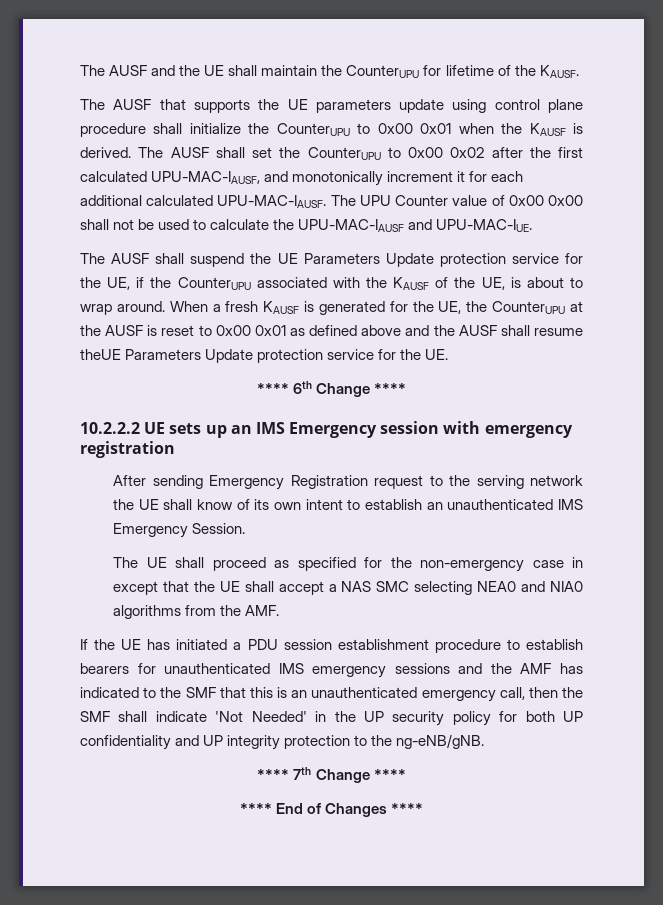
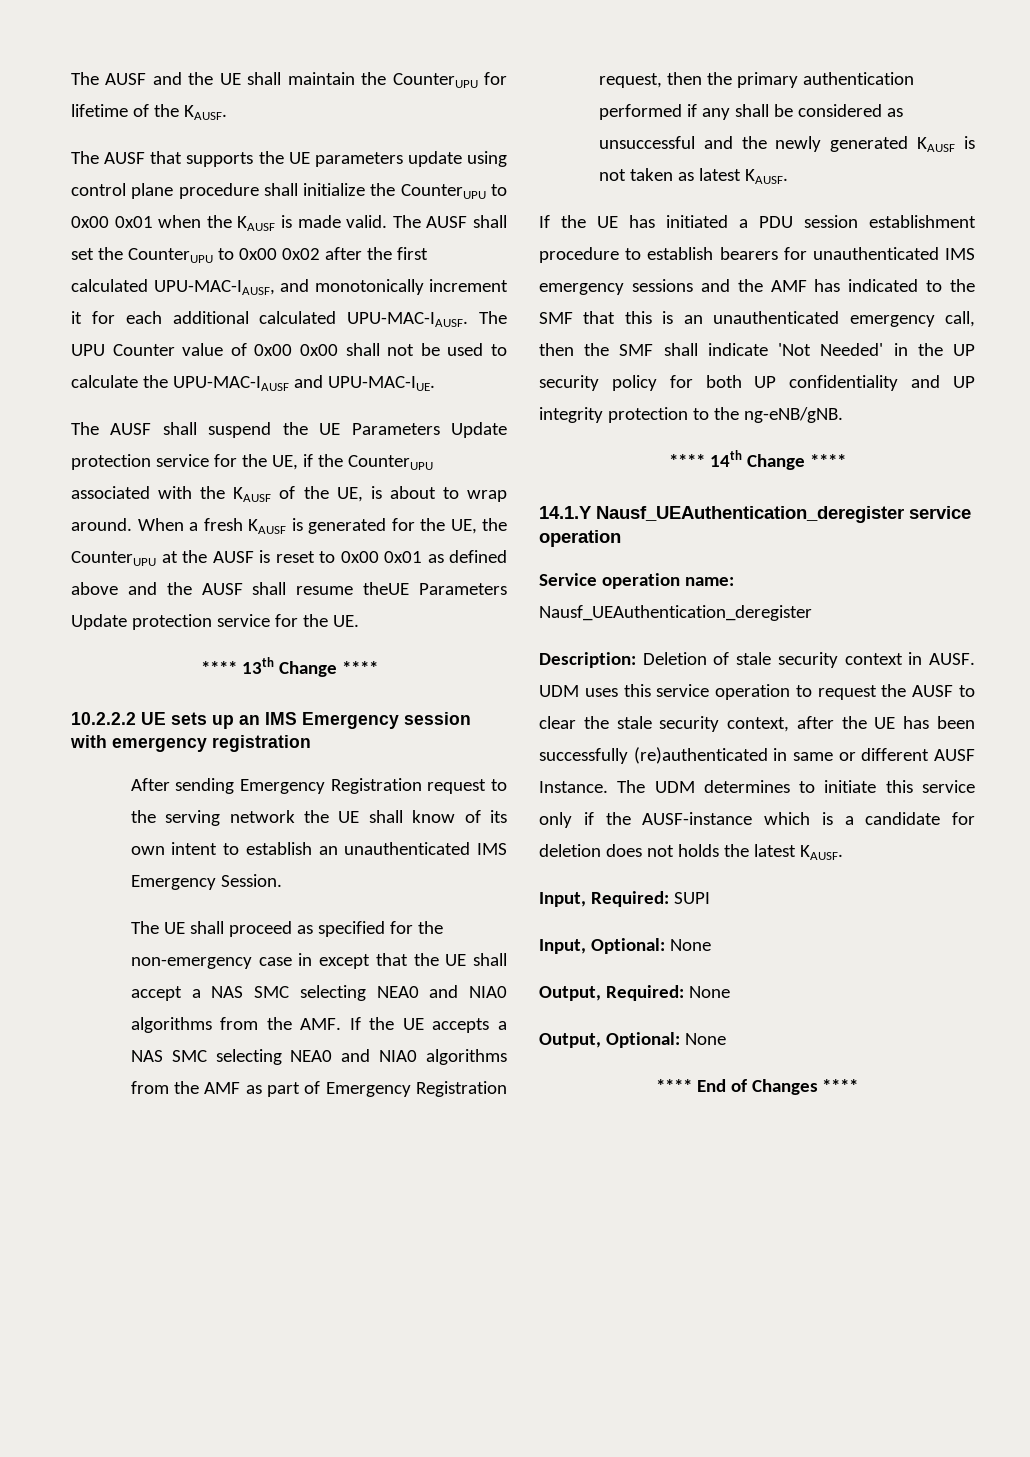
- The AUSF that supports the UE parameters update using control plane procedure shall initialize the CounterUPU to 0x00 0x01 when the KAUSF is derived.
+ The AUSF that supports the UE parameters update using control plane procedure shall initialize the CounterUPU to 0x00 0x01 when the KAUSF is made valid.
- **** 6th Change ****
+ **** 13th Change ****
- The UE shall proceed as specified for the non-emergency case in except that the UE shall accept a NAS SMC selecting NEA0 and NIA0 algorithms from the AMF.
+ The UE shall proceed as specified for the non-emergency case in except that the UE shall accept a NAS SMC selecting NEA0 and NIA0 algorithms from the AMF. If the UE accepts a NAS SMC selecting NEA0 and NIA0 algorithms from the AMF as part of Emergency Registration request, then the primary authentication performed if any shall be considered as unsuccessful and the newly generated KAUSF is not taken as latest KAUSF.
- **** 7th Change ****
+ **** 14th Change ****
+ 14.1.Y Nausf_UEAuthentication_deregister service operation
+ Service operation name: Nausf_UEAuthentication_deregister
+ Description: Deletion of stale security context in AUSF. UDM uses this service operation to request the AUSF to clear the stale security context, after the UE has been successfully (re)authenticated in same or different AUSF Instance. The UDM determines to initiate this service only if the AUSF-instance which is a candidate for deletion does not holds the latest KAUSF.
+ Input, Required: SUPI
+ Input, Optional: None
+ Output, Required: None
+ Output, Optional: None

